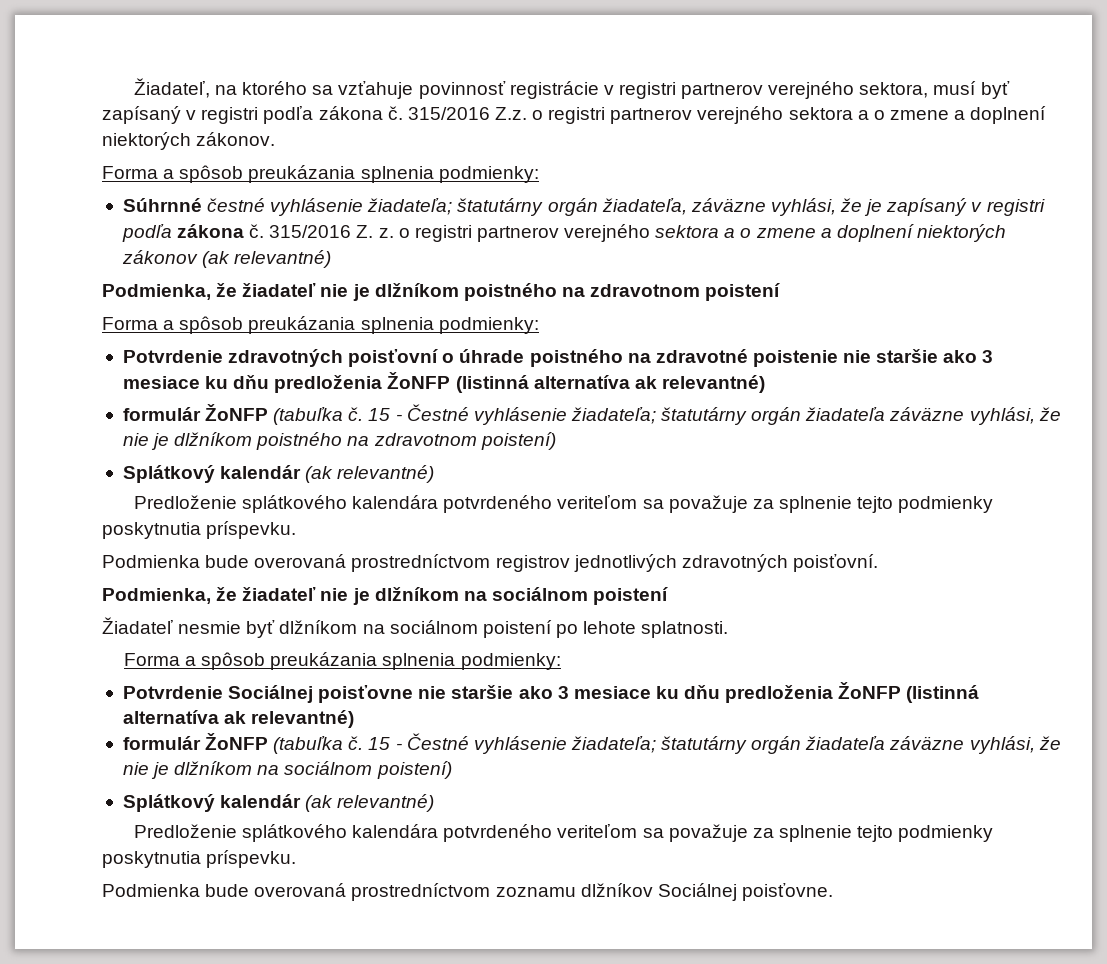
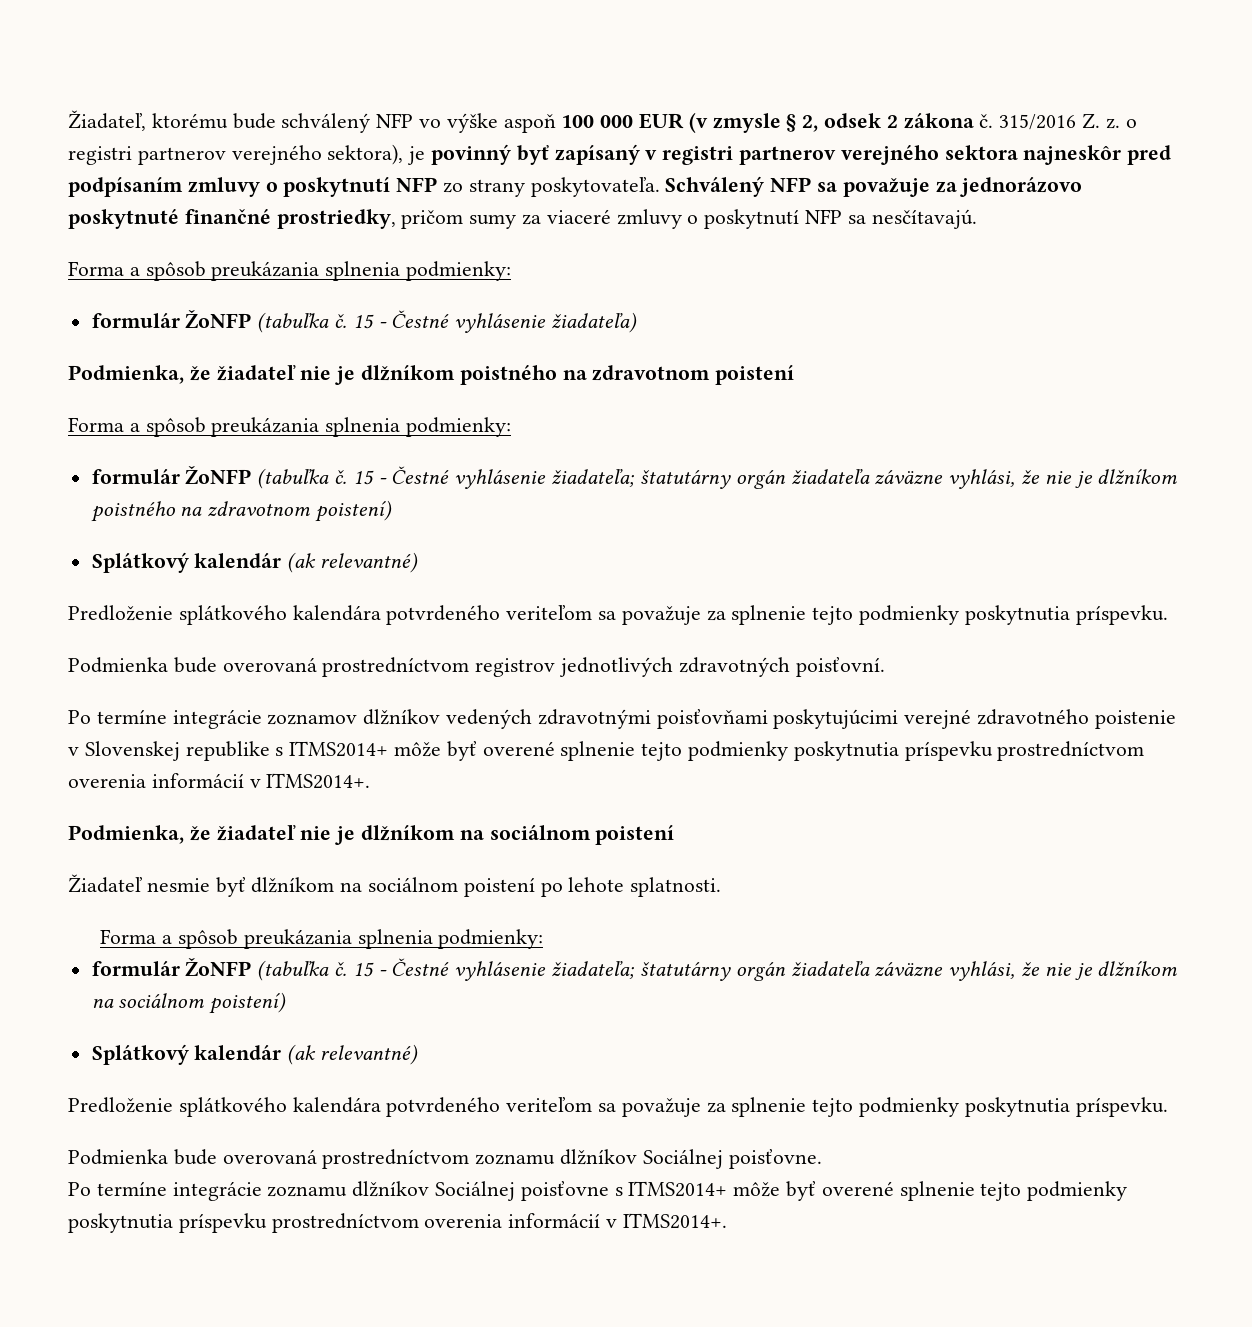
- Žiadateľ, na ktorého sa vzťahuje povinnosť registrácie v registri partnerov verejného sektora, musí byť zapísaný v registri podľa zákona č. 315/2016 Z.z. o registri partnerov verejného sektora a o zmene a doplnení niektorých zákonov.
- Forma a spôsob preukázania splnenia podmienky:
- Súhrnné čestné vyhlásenie žiadateľa; štatutárny orgán žiadateľa, záväzne vyhlási, že je zapísaný v registri podľa zákona č.
+ Žiadateľ, ktorému bude schválený NFP vo výške aspoň 100 000 EUR (v zmysle § 2, odsek 2 zákona č.
- 315/2016 Z. z. o registri partnerov verejného sektora a o zmene a doplnení niektorých zákonov (ak relevantné)
+ 315/2016 Z. z. o registri partnerov verejného sektora), je povinný byť zapísaný v registri partnerov verejného sektora najneskôr pred podpísaním zmluvy o poskytnutí NFP zo strany poskytovateľa. Schválený NFP sa považuje za jednorázovo poskytnuté finančné prostriedky, pričom sumy za viaceré zmluvy o poskytnutí NFP sa nesčítavajú.
+ Forma a spôsob preukázania splnenia podmienky:
+ formulár ŽoNFP (tabuľka č. 15 - Čestné vyhlásenie žiadateľa)
- Potvrdenie zdravotných poisťovní o úhrade poistného na zdravotné poistenie nie staršie ako 3 mesiace ku dňu predloženia ŽoNFP (listinná alternatíva ak relevantné)
+ Po termíne integrácie zoznamov dlžníkov vedených zdravotnými poisťovňami poskytujúcimi verejné zdravotného poistenie v Slovenskej republike s ITMS2014+ môže byť overené splnenie tejto podmienky poskytnutia príspevku prostredníctvom overenia informácií v ITMS2014+.
- Potvrdenie Sociálnej poisťovne nie staršie ako 3 mesiace ku dňu predloženia ŽoNFP (listinná alternatíva ak relevantné)
+ Po termíne integrácie zoznamu dlžníkov Sociálnej poisťovne s ITMS2014+ môže byť overené splnenie tejto podmienky poskytnutia príspevku prostredníctvom overenia informácií v ITMS2014+.

